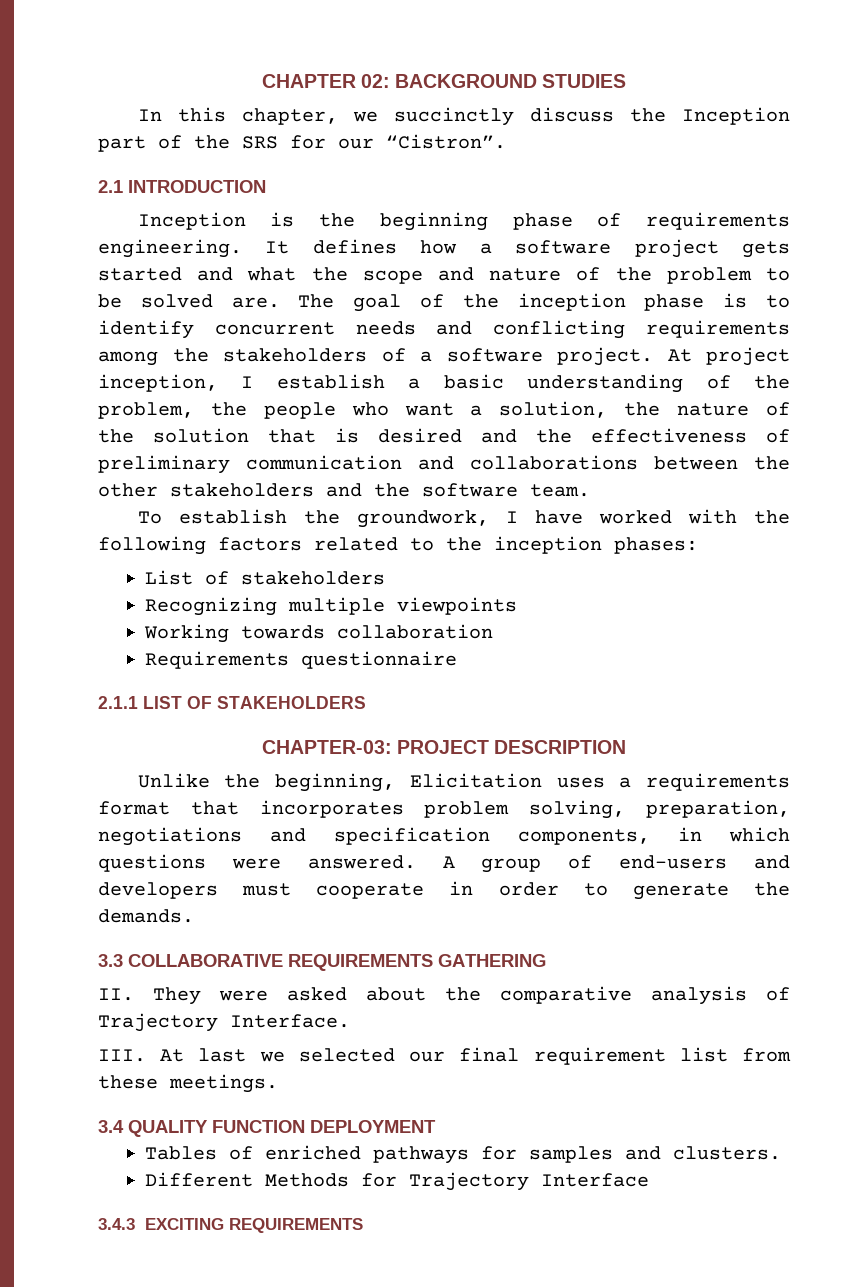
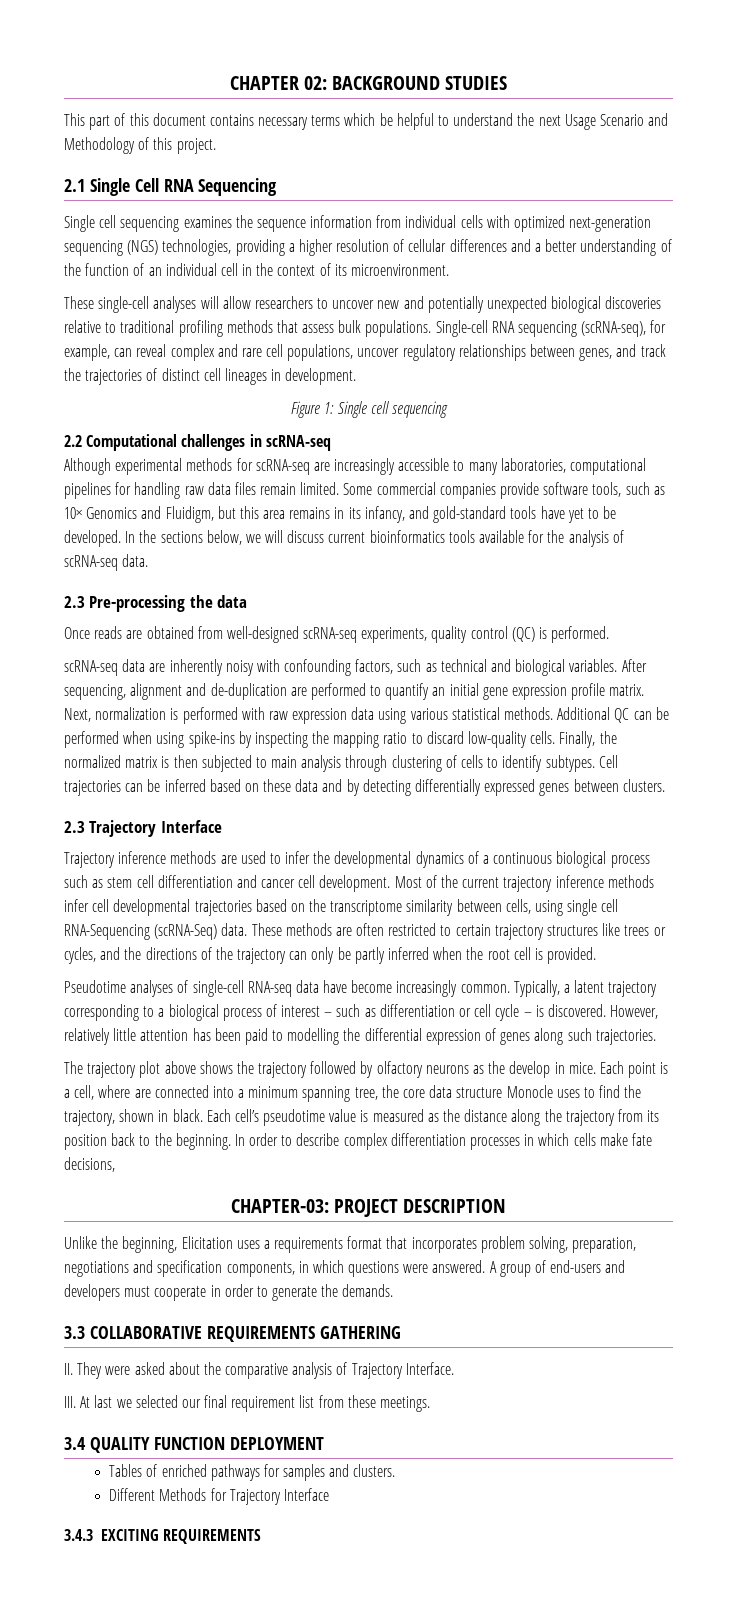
- In this chapter, we succinctly discuss the Inception part of the SRS for our “Cistron”.
- 2.1 INTRODUCTION
- Inception is the beginning phase of requirements engineering. It defines how a software project gets started and what the scope and nature of the problem to be solved are. The goal of the inception phase is to identify concurrent needs and conflicting requirements among the stakeholders of a software project. At project inception, I establish a basic understanding of the problem, the people who want a solution, the nature of the solution that is desired and the effectiveness of preliminary communication and collaborations between the other stakeholders and the software team.
- To establish the groundwork, I have worked with the following factors related to the inception phases:
- List of stakeholders
- Recognizing multiple viewpoints
- Working towards collaboration
- Requirements questionnaire
- 2.1.1 LIST OF STAKEHOLDERS
+ This part of this document contains necessary terms which be helpful to understand the next Usage Scenario and Methodology of this project.
+ 2.1 Single Cell RNA Sequencing
+ Single cell sequencing examines the sequence information from individual cells with optimized next-generation sequencing (NGS) technologies, providing a higher resolution of cellular differences and a better understanding of the function of an individual cell in the context of its microenvironment.
+ These single-cell analyses will allow researchers to uncover new and potentially unexpected biological discoveries relative to traditional profiling methods that assess bulk populations. Single-cell RNA sequencing (scRNA-seq), for example, can reveal complex and rare cell populations, uncover regulatory relationships between genes, and track the trajectories of distinct cell lineages in development.
+ Figure 1: Single cell sequencing
+ 2.2 Computational challenges in scRNA-seq
+ Although experimental methods for scRNA-seq are increasingly accessible to many laboratories, computational pipelines for handling raw data files remain limited. Some commercial companies provide software tools, such as 10× Genomics and Fluidigm, but this area remains in its infancy, and gold-standard tools have yet to be developed. In the sections below, we will discuss current bioinformatics tools available for the analysis of scRNA-seq data.
+ 2.3 Pre-processing the data
+ Once reads are obtained from well-designed scRNA-seq experiments, quality control (QC) is performed.
+ scRNA-seq data are inherently noisy with confounding factors, such as technical and biological variables. After sequencing, alignment and de-duplication are performed to quantify an initial gene expression profile matrix. Next, normalization is performed with raw expression data using various statistical methods. Additional QC can be performed when using spike-ins by inspecting the mapping ratio to discard low-quality cells. Finally, the normalized matrix is then subjected to main analysis through clustering of cells to identify subtypes. Cell trajectories can be inferred based on these data and by detecting differentially expressed genes between clusters.
+ 2.3 Trajectory Interface
+ Trajectory inference methods are used to infer the developmental dynamics of a continuous biological process such as stem cell differentiation and cancer cell development. Most of the current trajectory inference methods infer cell developmental trajectories based on the transcriptome similarity between cells, using single cell RNA-Sequencing (scRNA-Seq) data. These methods are often restricted to certain trajectory structures like trees or cycles, and the directions of the trajectory can only be partly inferred when the root cell is provided.
+ Pseudotime analyses of single-cell RNA-seq data have become increasingly common. Typically, a latent trajectory corresponding to a biological process of interest – such as differentiation or cell cycle – is discovered. However, relatively little attention has been paid to modelling the differential expression of genes along such trajectories.
+ The trajectory plot above shows the trajectory followed by olfactory neurons as the develop in mice. Each point is a cell, where are connected into a minimum spanning tree, the core data structure Monocle uses to find the trajectory, shown in black. Each cell’s pseudotime value is measured as the distance along the trajectory from its position back to the beginning. In order to describe complex differentiation processes in which cells make fate decisions,

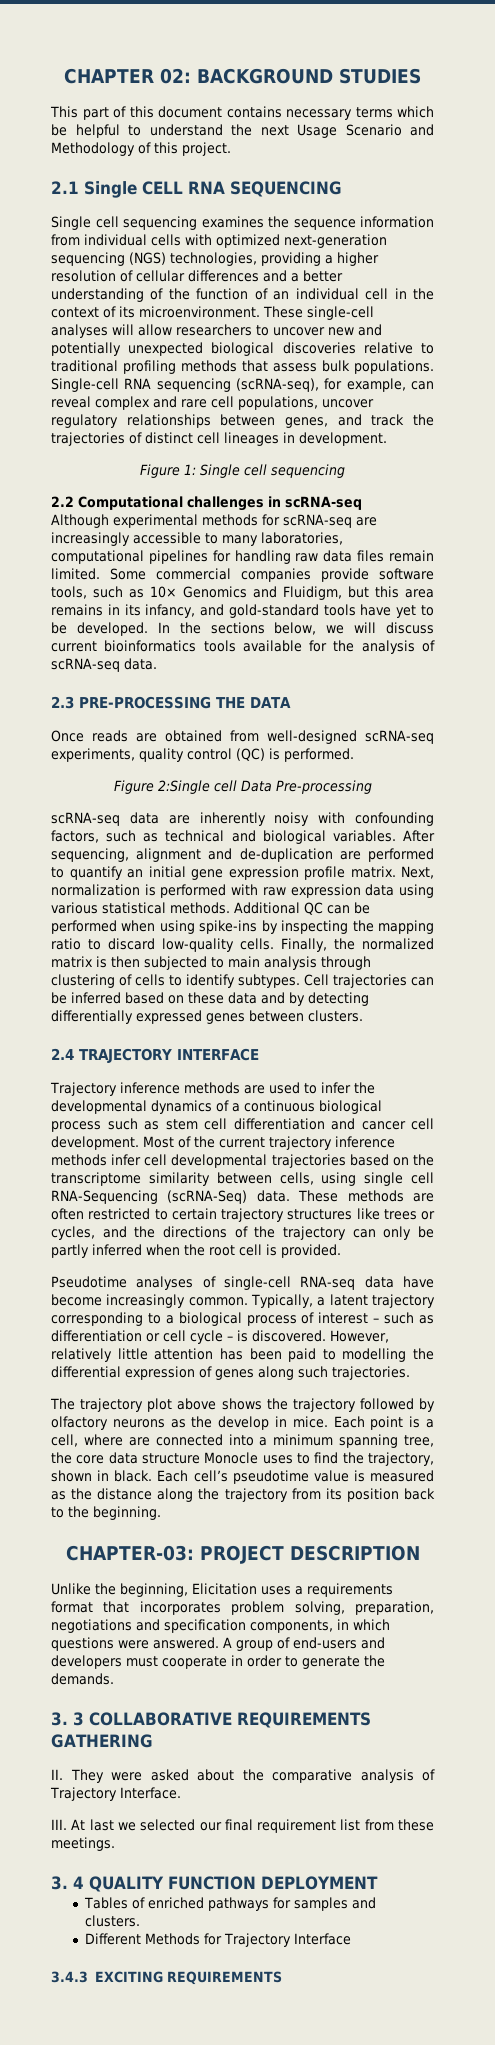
- 2.1 Single Cell RNA Sequencing
+ 2.1 Single CELL RNA SEQUENCING
- Single cell sequencing examines the sequence information from individual cells with optimized next-generation sequencing (NGS) technologies, providing a higher resolution of cellular differences and a better understanding of the function of an individual cell in the context of its microenvironment.
- These single-cell analyses will allow researchers to uncover new and potentially unexpected biological discoveries relative to traditional profiling methods that assess bulk populations.
+ Single cell sequencing examines the sequence information from individual cells with optimized next-generation sequencing (NGS) technologies, providing a higher resolution of cellular differences and a better understanding of the function of an individual cell in the context of its microenvironment. These single-cell analyses will allow researchers to uncover new and potentially unexpected biological discoveries relative to traditional profiling methods that assess bulk populations.
- 2.3 Pre-processing the data
+ 2.3 PRE-PROCESSING THE DATA
+ Figure 2:Single cell Data Pre-processing
- 2.3 Trajectory Interface
+ 2.4 TRAJECTORY INTERFACE
- In order to describe complex differentiation processes in which cells make fate decisions,
- 3.3 COLLABORATIVE REQUIREMENTS GATHERING
+ 3. 3 COLLABORATIVE REQUIREMENTS GATHERING
- 3.4 QUALITY FUNCTION DEPLOYMENT
+ 3. 4 QUALITY FUNCTION DEPLOYMENT

